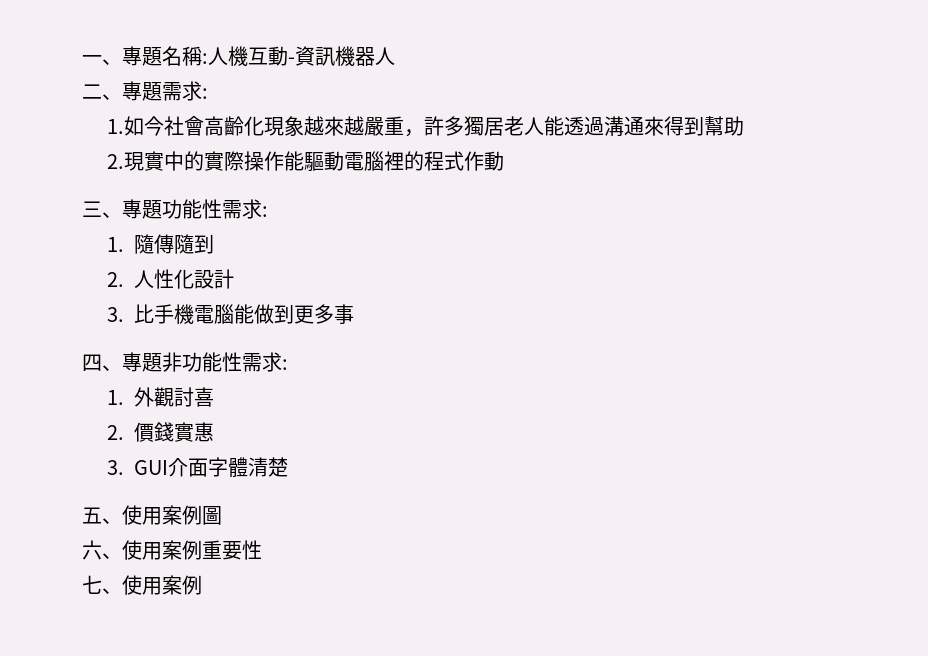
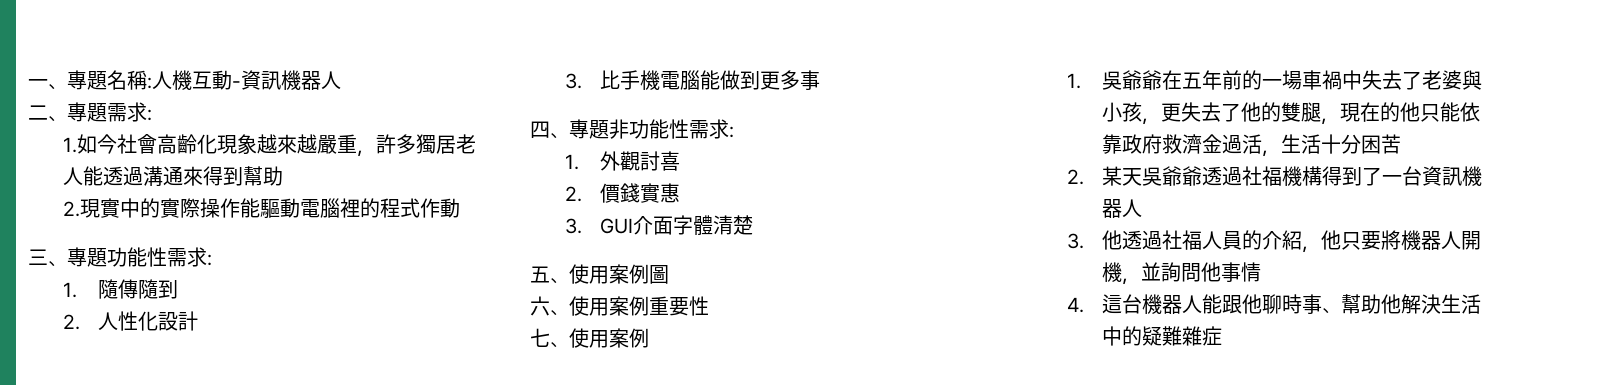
+ 1.吳爺爺在五年前的一場車禍中失去了老婆與小孩，更失去了他的雙腿，現在的他只能依靠政府救濟金過活，生活十分困苦
+ 2.某天吳爺爺透過社福機構得到了一台資訊機器人
+ 3.他透過社福人員的介紹，他只要將機器人開機，並詢問他事情
+ 4.這台機器人能跟他聊時事、幫助他解決生活中的疑難雜症

